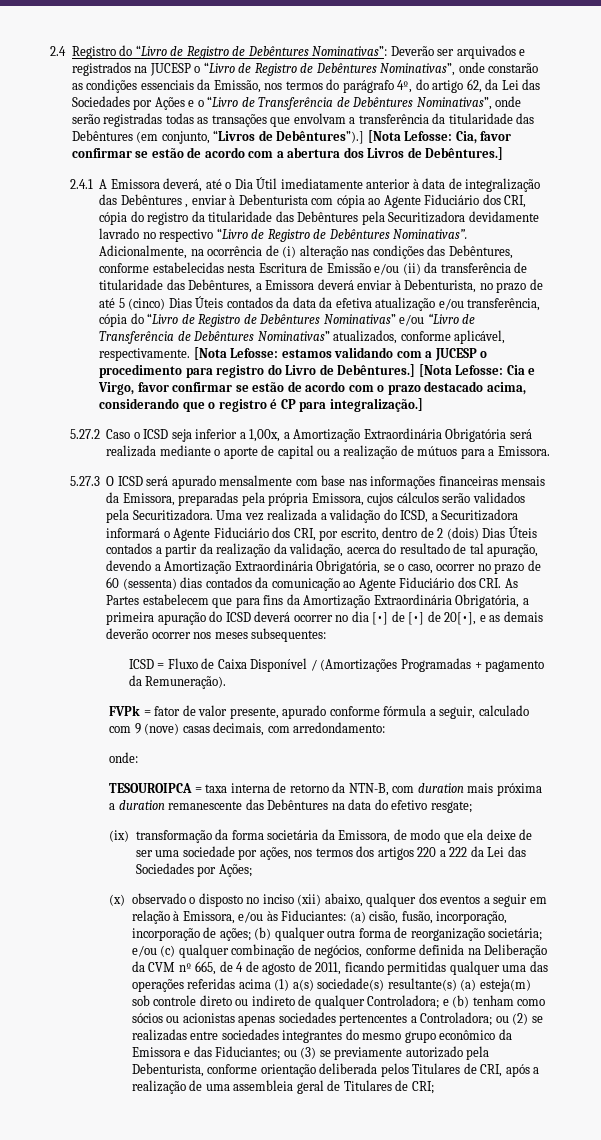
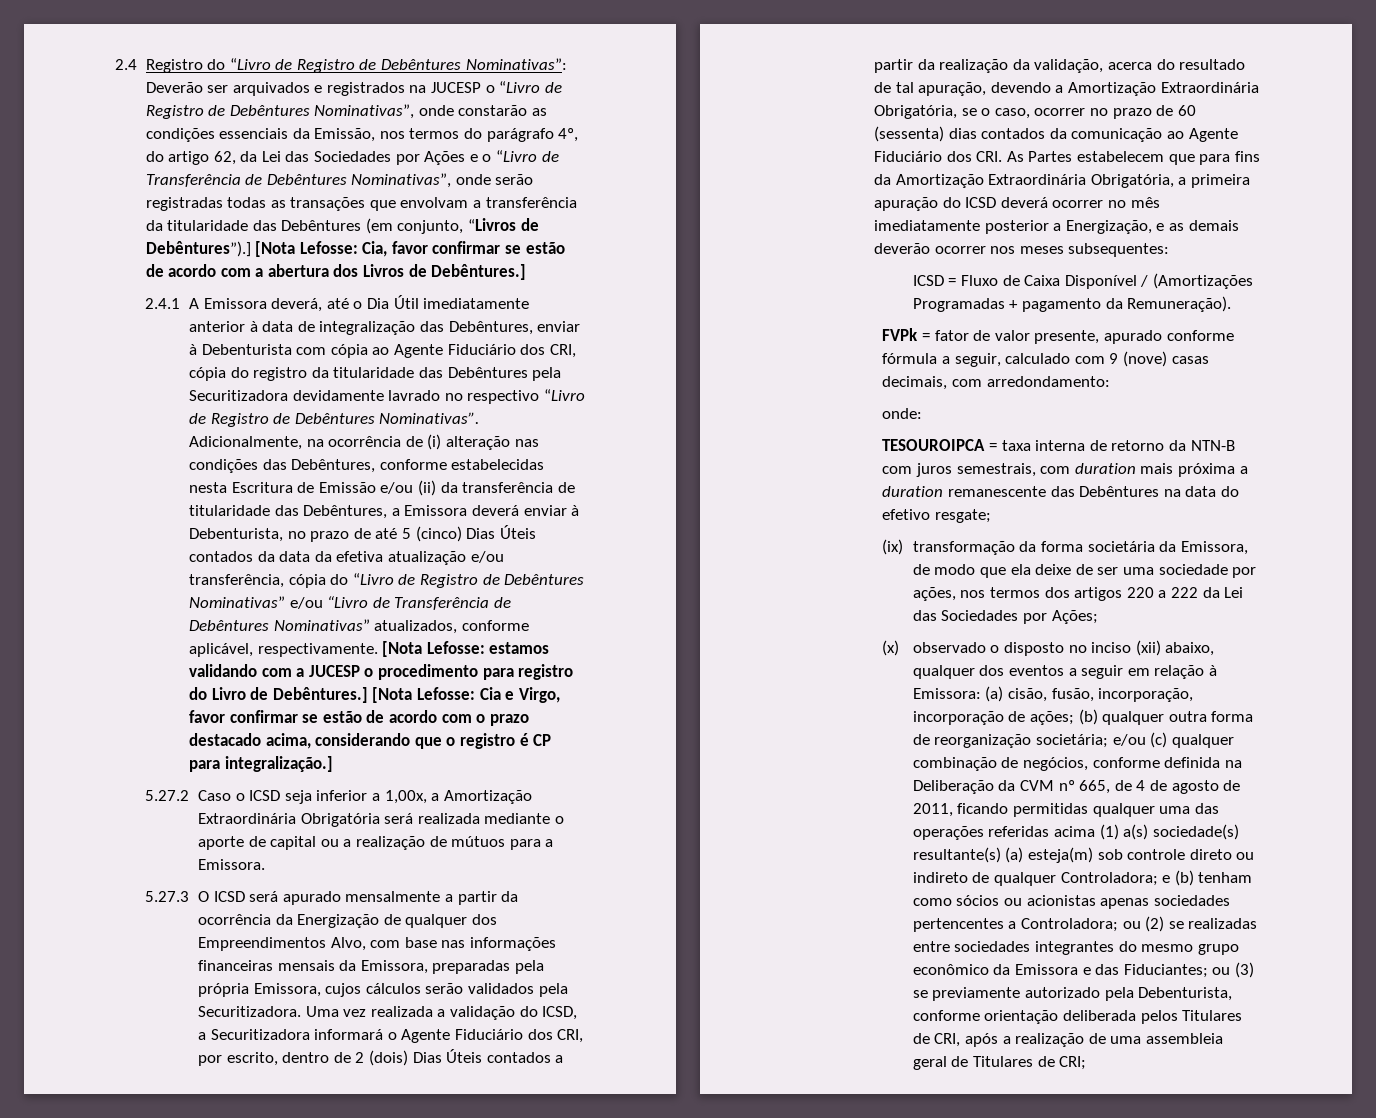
- 2.4.1 A Emissora deverá, até o Dia Útil imediatamente anterior à data de integralização das Debêntures , enviar à Debenturista com cópia ao Agente Fiduciário dos CRI, cópia do registro da titularidade das Debêntures pela Securitizadora devidamente lavrado no respectivo “Livro de Registro de Debêntures Nominativas”.
+ 2.4.1 A Emissora deverá, até o Dia Útil imediatamente anterior à data de integralização das Debêntures, enviar à Debenturista com cópia ao Agente Fiduciário dos CRI, cópia do registro da titularidade das Debêntures pela Securitizadora devidamente lavrado no respectivo “Livro de Registro de Debêntures Nominativas”.
- 5.27.3 O ICSD será apurado mensalmente com base nas informações financeiras mensais da Emissora, preparadas pela própria Emissora, cujos cálculos serão validados pela Securitizadora.
+ 5.27.3 O ICSD será apurado mensalmente a partir da ocorrência da Energização de qualquer dos Empreendimentos Alvo, com base nas informações financeiras mensais da Emissora, preparadas pela própria Emissora, cujos cálculos serão validados pela Securitizadora.
- Uma vez realizada a validação do ICSD, a Securitizadora informará o Agente Fiduciário dos CRI, por escrito, dentro de 2 (dois) Dias Úteis contados a partir da realização da validação, acerca do resultado de tal apuração, devendo a Amortização Extraordinária Obrigatória, se o caso, ocorrer no prazo de 60 (sessenta) dias contados da comunicação ao Agente Fiduciário dos CRI. As Partes estabelecem que para fins da Amortização Extraordinária Obrigatória, a primeira apuração do ICSD deverá ocorrer no dia [•] de [•] de 20[•], e as demais deverão ocorrer nos meses subsequentes:
+ Uma vez realizada a validação do ICSD, a Securitizadora informará o Agente Fiduciário dos CRI, por escrito, dentro de 2 (dois) Dias Úteis contados a partir da realização da validação, acerca do resultado de tal apuração, devendo a Amortização Extraordinária Obrigatória, se o caso, ocorrer no prazo de 60 (sessenta) dias contados da comunicação ao Agente Fiduciário dos CRI. As Partes estabelecem que para fins da Amortização Extraordinária Obrigatória, a primeira apuração do ICSD deverá ocorrer no mês imediatamente posterior a Energização, e as demais deverão ocorrer nos meses subsequentes:
- TESOUROIPCA = taxa interna de retorno da NTN-B, com duration mais próxima a duration remanescente das Debêntures na data do efetivo resgate;
+ TESOUROIPCA = taxa interna de retorno da NTN-B com juros semestrais, com duration mais próxima a duration remanescente das Debêntures na data do efetivo resgate;
- (x) observado o disposto no inciso (xii) abaixo, qualquer dos eventos a seguir em relação à Emissora, e/ou às Fiduciantes:
+ (x) observado o disposto no inciso (xii) abaixo, qualquer dos eventos a seguir em relação à Emissora:

